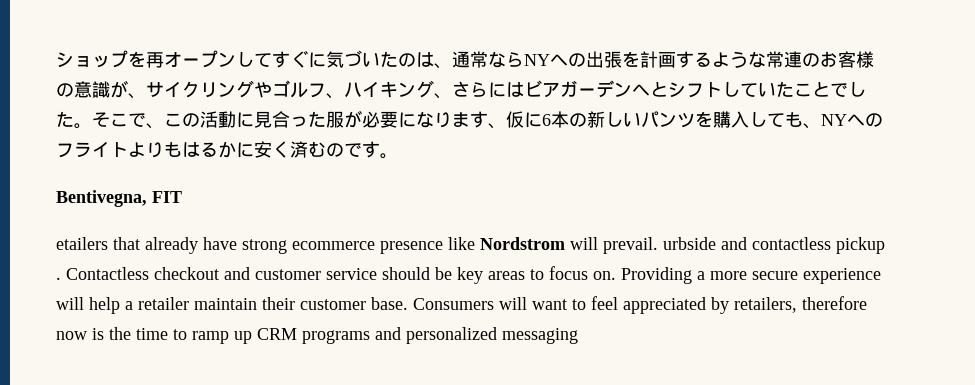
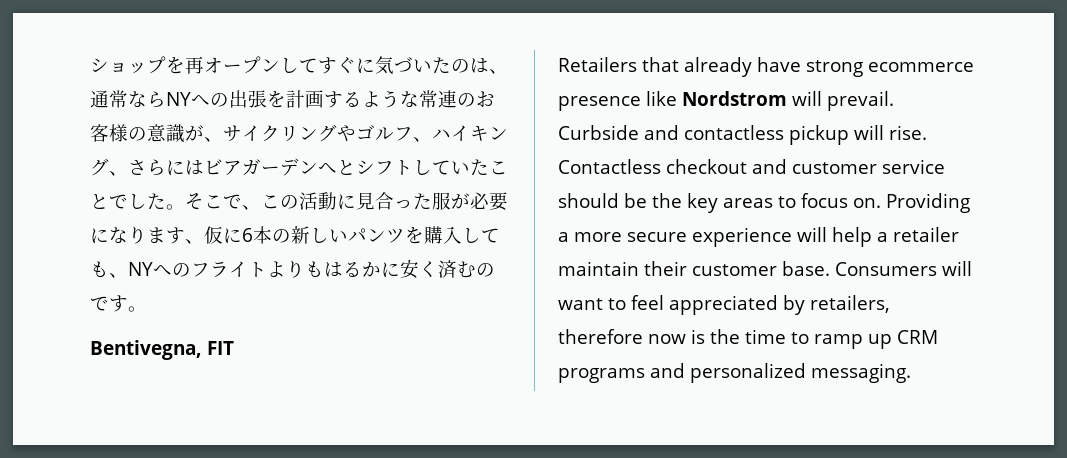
- etailers that already have strong ecommerce presence like Nordstrom will prevail. urbside and contactless pickup .
+ Retailers that already have strong ecommerce presence like Nordstrom will prevail. Curbside and contactless pickup will rise.
- Contactless checkout and customer service should be key areas to focus on.
+ Contactless checkout and customer service should be the key areas to focus on.
- Consumers will want to feel appreciated by retailers, therefore now is the time to ramp up CRM programs and personalized messaging
+ Consumers will want to feel appreciated by retailers, therefore now is the time to ramp up CRM programs and personalized messaging.

